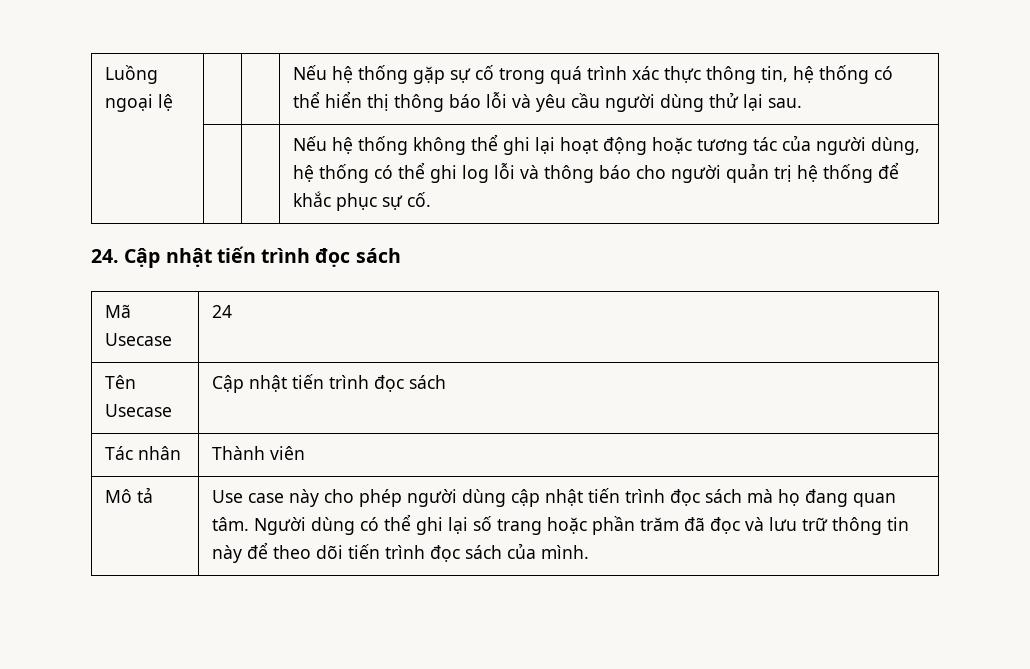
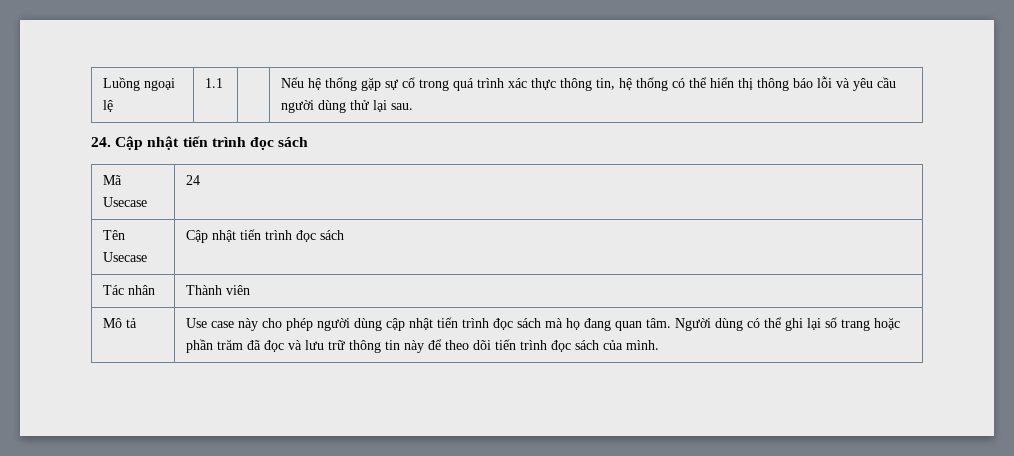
- Luồng ngoại lệ | | | Nếu hệ thống gặp sự cố trong quá trình xác thực thông tin, hệ thống có thể hiển thị thông báo lỗi và yêu cầu người dùng thử lại sau.
+ Luồng ngoại lệ | 1.1 | | Nếu hệ thống gặp sự cố trong quá trình xác thực thông tin, hệ thống có thể hiển thị thông báo lỗi và yêu cầu người dùng thử lại sau.
- | | | Nếu hệ thống không thể ghi lại hoạt động hoặc tương tác của người dùng, hệ thống có thể ghi log lỗi và thông báo cho người quản trị hệ thống để khắc phục sự cố.

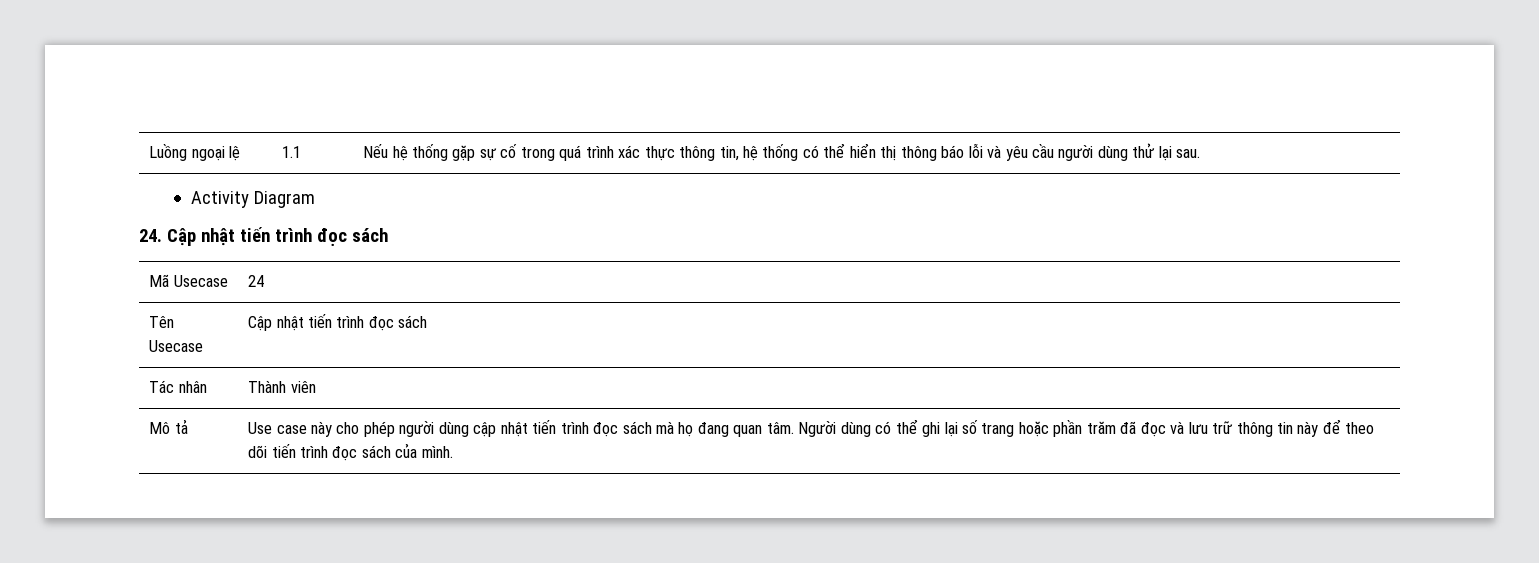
+ Activity Diagram

